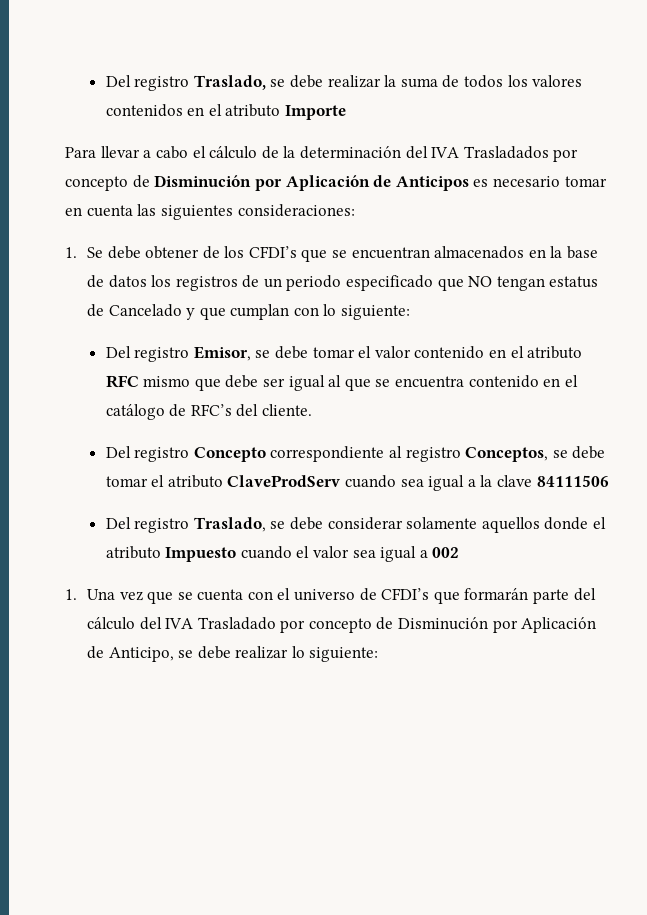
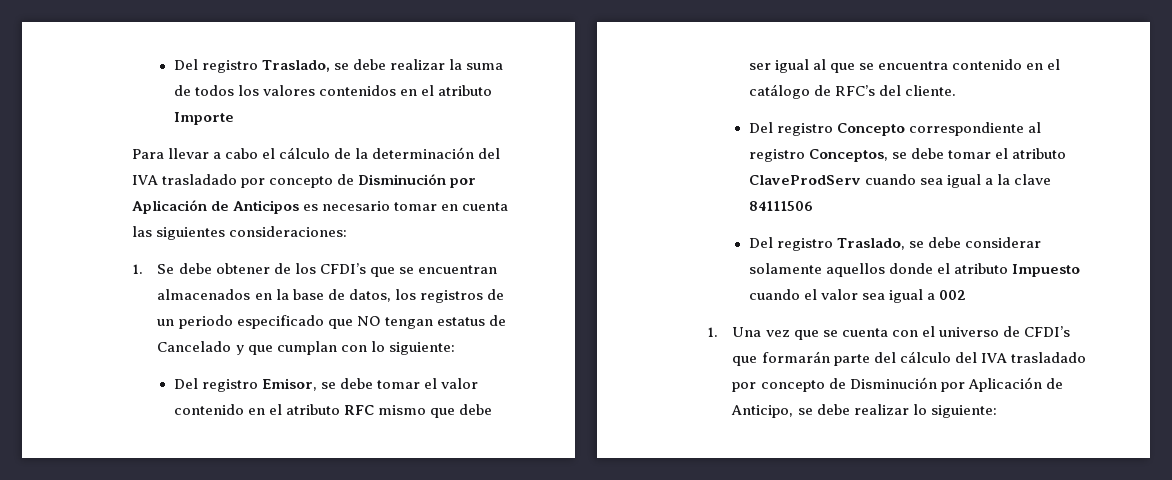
- Para llevar a cabo el cálculo de la determinación del IVA Trasladados por concepto de Disminución por Aplicación de Anticipos es necesario tomar en cuenta las siguientes consideraciones:
+ Para llevar a cabo el cálculo de la determinación del IVA trasladado por concepto de Disminución por Aplicación de Anticipos es necesario tomar en cuenta las siguientes consideraciones:
- 1. Se debe obtener de los CFDI’s que se encuentran almacenados en la base de datos los registros de un periodo especificado que NO tengan estatus de Cancelado y que cumplan con lo siguiente:
+ 1. Se debe obtener de los CFDI’s que se encuentran almacenados en la base de datos, los registros de un periodo especificado que NO tengan estatus de Cancelado y que cumplan con lo siguiente:
- 1. Una vez que se cuenta con el universo de CFDI’s que formarán parte del cálculo del IVA Trasladado por concepto de Disminución por Aplicación de Anticipo, se debe realizar lo siguiente:
+ 1. Una vez que se cuenta con el universo de CFDI’s que formarán parte del cálculo del IVA trasladado por concepto de Disminución por Aplicación de Anticipo, se debe realizar lo siguiente:

